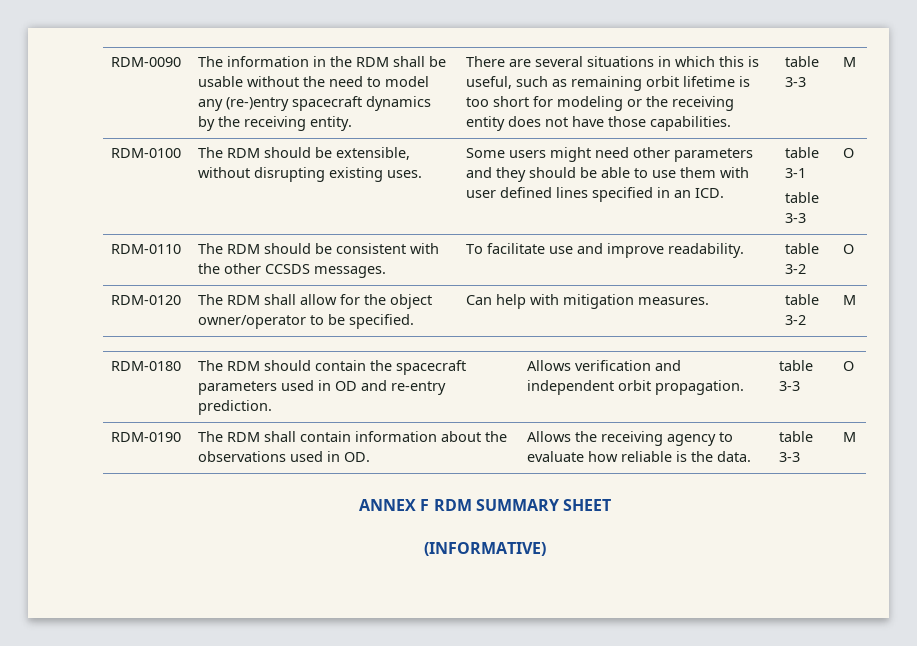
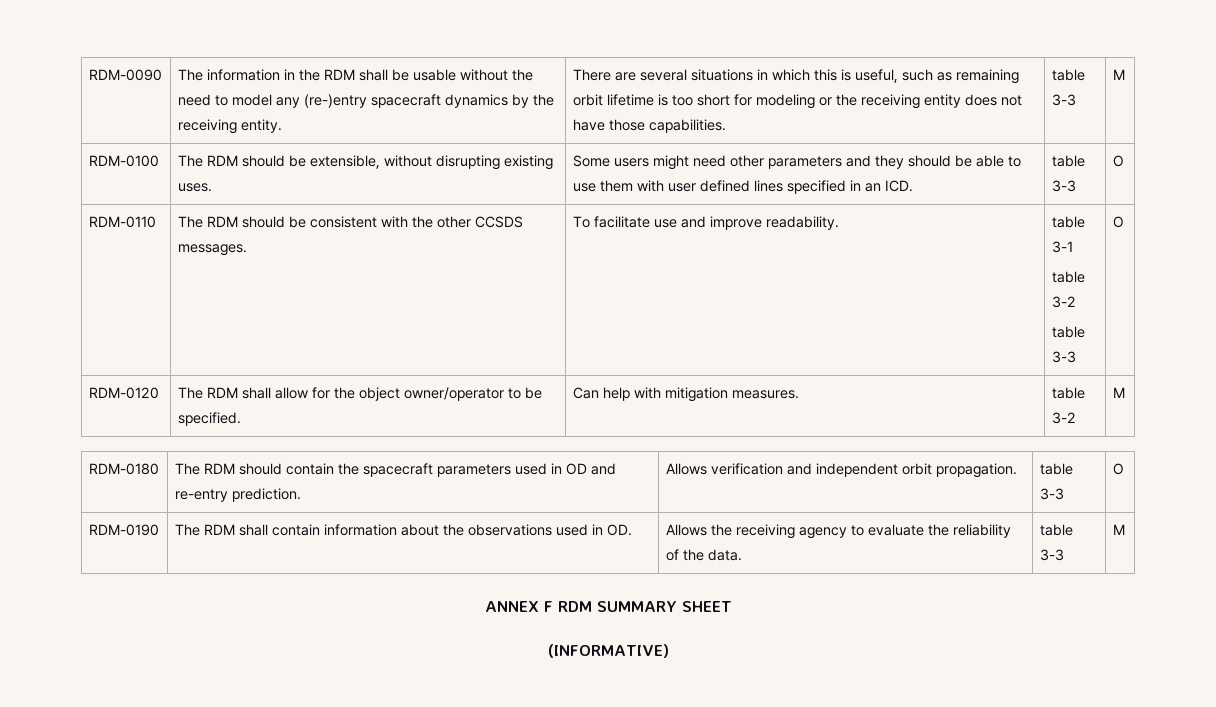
- RDM-0100 | The RDM should be extensible, without disrupting existing uses. | Some users might need other parameters and they should be able to use them with user defined lines specified in an ICD. | table 3-1
- table 3-3 | O
+ RDM-0100 | The RDM should be extensible, without disrupting existing uses. | Some users might need other parameters and they should be able to use them with user defined lines specified in an ICD. | table 3-3 | O
- RDM-0110 | The RDM should be consistent with the other CCSDS messages. | To facilitate use and improve readability. | table 3-2 | O
+ RDM-0110 | The RDM should be consistent with the other CCSDS messages. | To facilitate use and improve readability. | table 3-1
+ table 3-2
+ table 3-3 | O
- RDM-0190 | The RDM shall contain information about the observations used in OD. | Allows the receiving agency to evaluate how reliable is the data. | table 3-3 | M
+ RDM-0190 | The RDM shall contain information about the observations used in OD. | Allows the receiving agency to evaluate the reliability of the data. | table 3-3 | M

